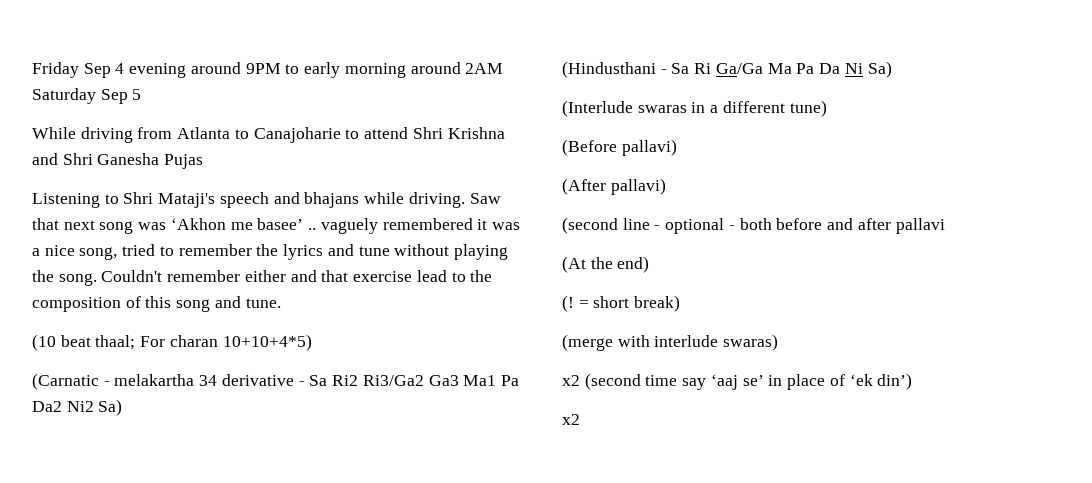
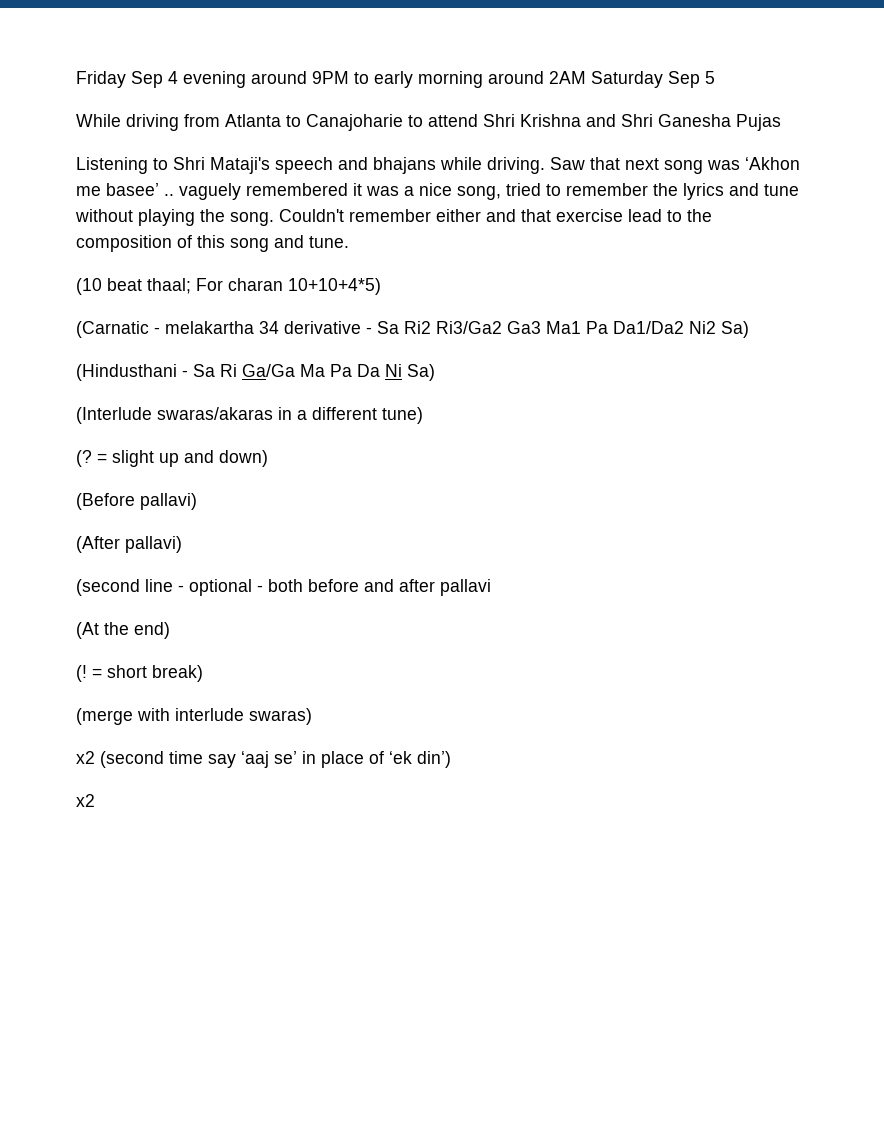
- (Carnatic - melakartha 34 derivative - Sa Ri2 Ri3/Ga2 Ga3 Ma1 Pa Da2 Ni2 Sa)
+ (Carnatic - melakartha 34 derivative - Sa Ri2 Ri3/Ga2 Ga3 Ma1 Pa Da1/Da2 Ni2 Sa)
- (Interlude swaras in a different tune)
+ (Interlude swaras/akaras in a different tune)
+ (? = slight up and down)

